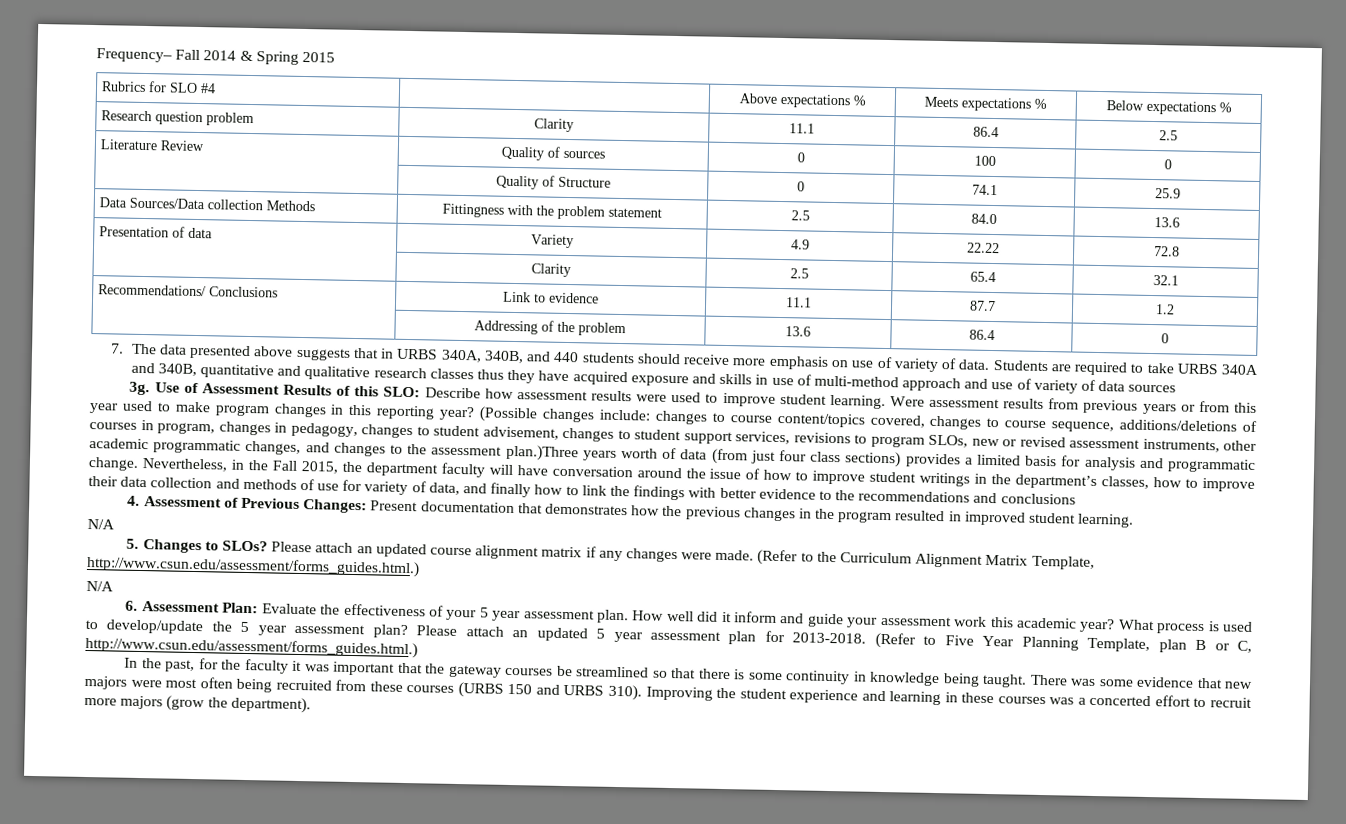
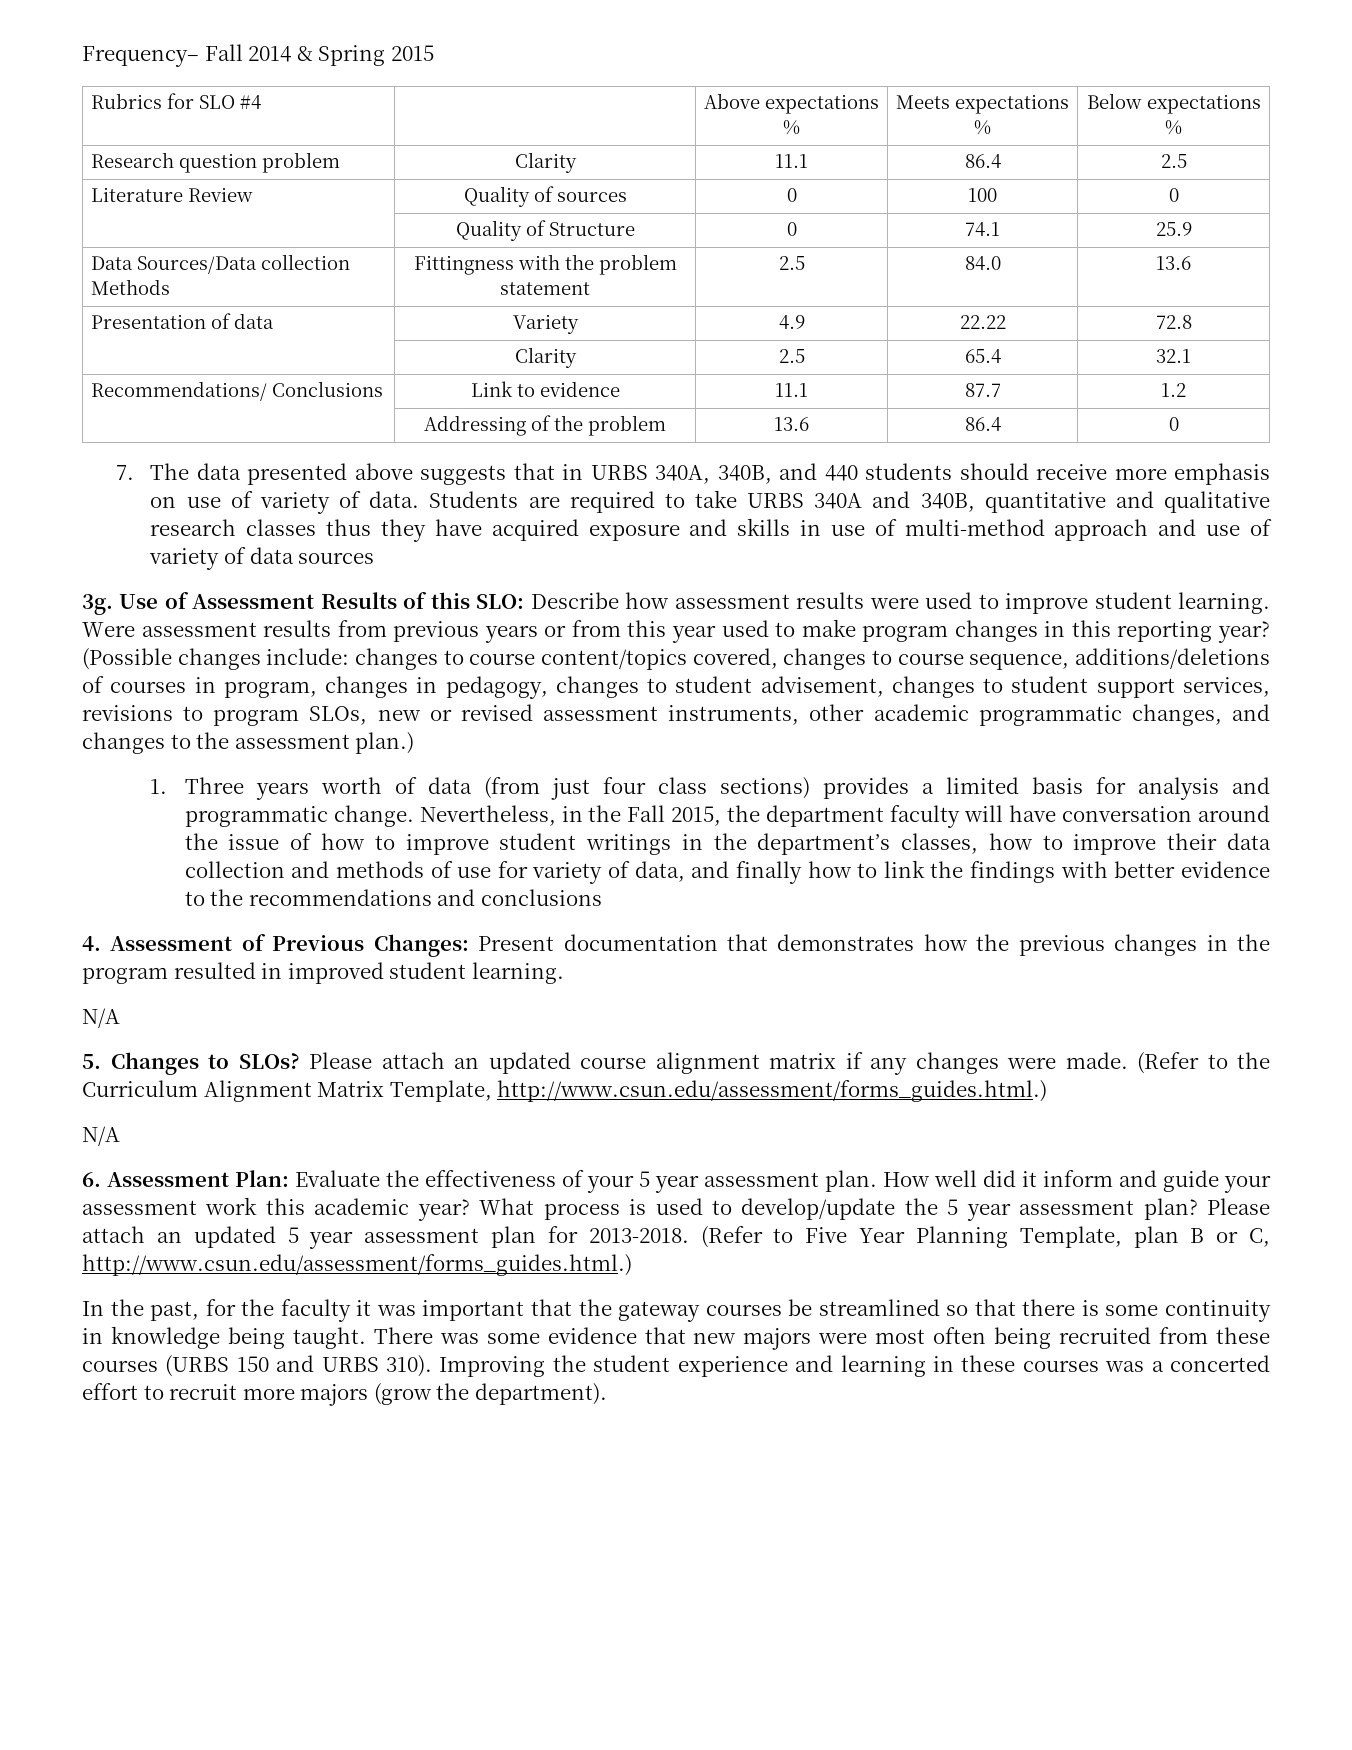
- changes to course content/topics covered, changes to course sequence, additions/deletions of courses in program, changes in pedagogy, changes to student advisement, changes to student support services, revisions to program SLOs, new or revised assessment instruments, other academic programmatic changes, and changes to the assessment plan.)Three years worth of data (from just four class sections) provides a limited basis for analysis and programmatic change.
+ changes to course content/topics covered, changes to course sequence, additions/deletions of courses in program, changes in pedagogy, changes to student advisement, changes to student support services, revisions to program SLOs, new or revised assessment instruments, other academic programmatic changes, and changes to the assessment plan.)
+ 1. Three years worth of data (from just four class sections) provides a limited basis for analysis and programmatic change.

